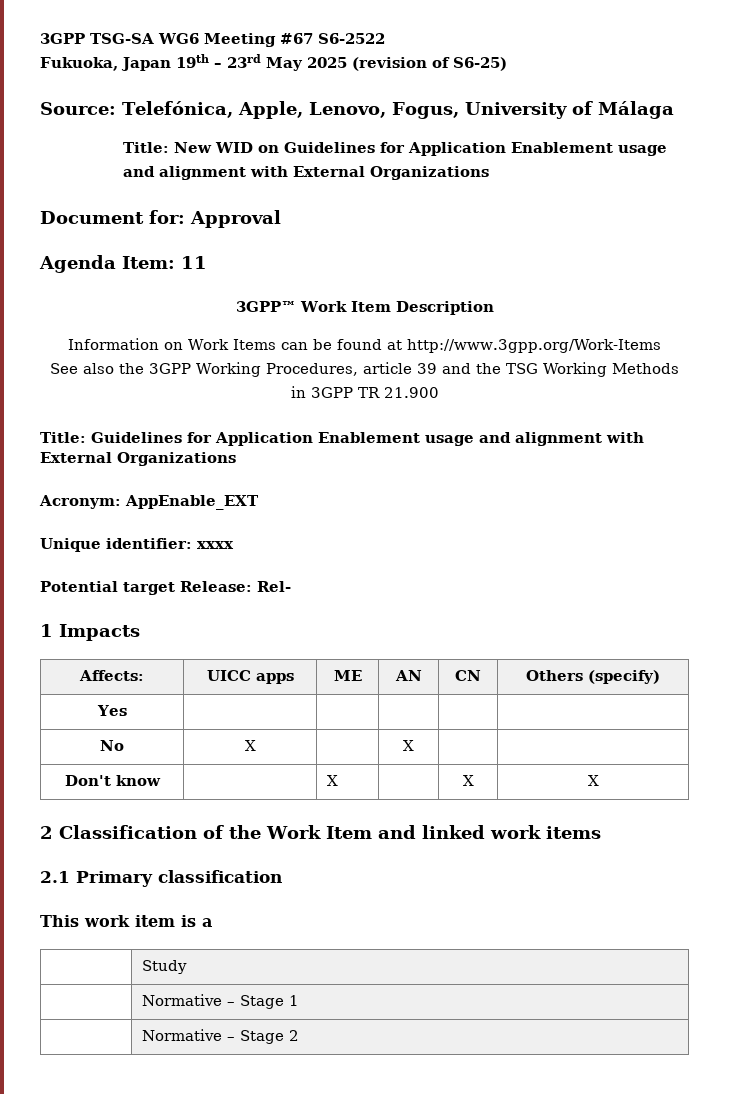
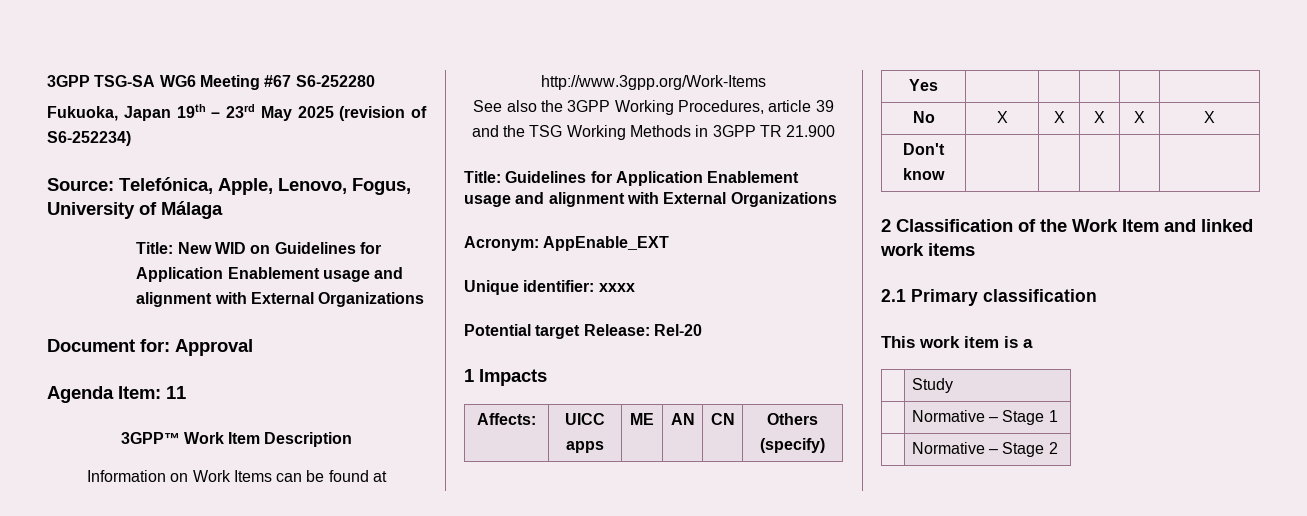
- 3GPP TSG-SA WG6 Meeting #67 S6-2522
+ 3GPP TSG-SA WG6 Meeting #67 S6-252280
- Fukuoka, Japan 19th – 23rd May 2025 (revision of S6-25)
+ Fukuoka, Japan 19th – 23rd May 2025 (revision of S6-252234)
- Potential target Release: Rel-
+ Potential target Release: Rel-20
- No | X | | X | |
+ No | X | X | X | X | X
- Don't know | | X | | X | X
+ Don't know | | | | |

